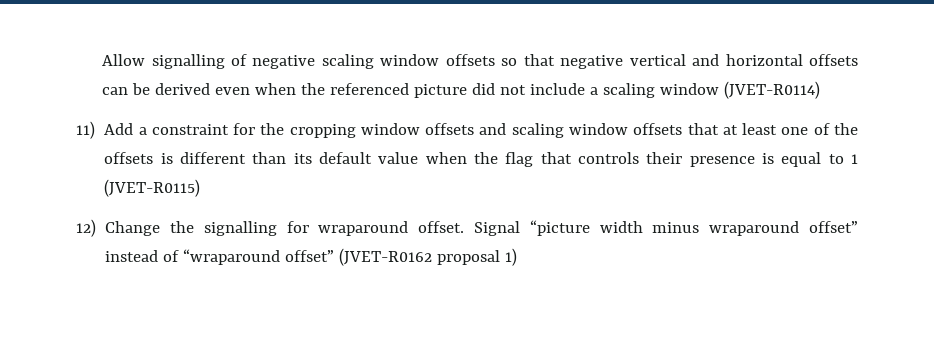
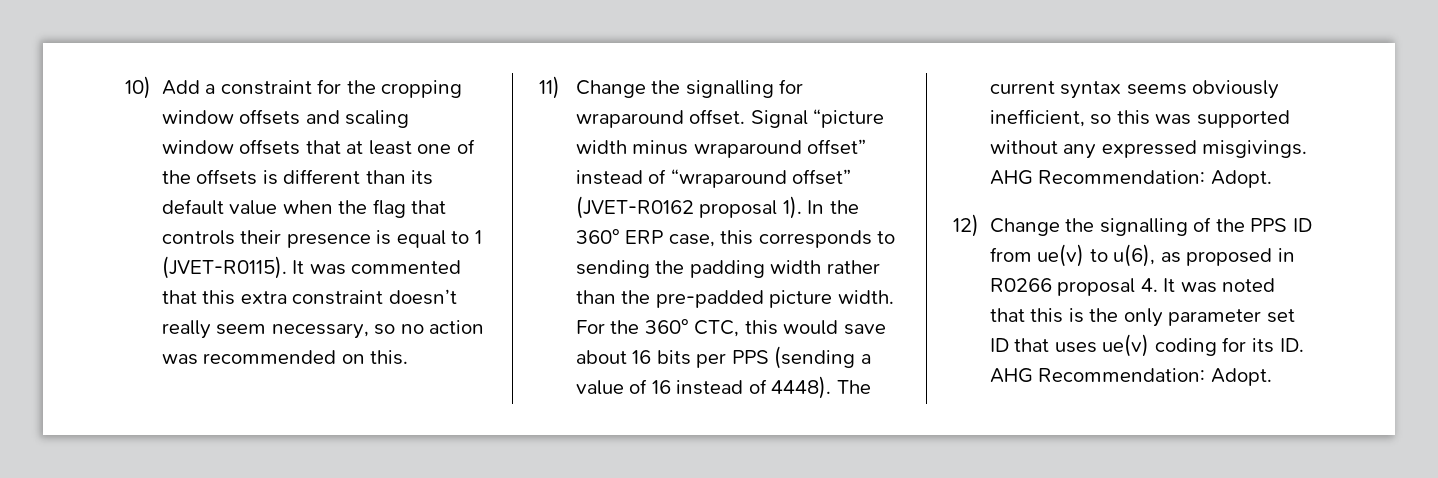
- Allow signalling of negative scaling window offsets so that negative vertical and horizontal offsets can be derived even when the referenced picture did not include a scaling window (JVET-R0114)
- 11) Add a constraint for the cropping window offsets and scaling window offsets that at least one of the offsets is different than its default value when the flag that controls their presence is equal to 1 (JVET-R0115)
- 12) Change the signalling for wraparound offset.
+ 10) Add a constraint for the cropping window offsets and scaling window offsets that at least one of the offsets is different than its default value when the flag that controls their presence is equal to 1 (JVET-R0115). It was commented that this extra constraint doesn’t really seem necessary, so no action was recommended on this.
+ 11) Change the signalling for wraparound offset.
- Signal “picture width minus wraparound offset” instead of “wraparound offset” (JVET-R0162 proposal 1)
+ Signal “picture width minus wraparound offset” instead of “wraparound offset” (JVET-R0162 proposal 1). In the 360° ERP case, this corresponds to sending the padding width rather than the pre-padded picture width. For the 360° CTC, this would save about 16 bits per PPS (sending a value of 16 instead of 4448). The current syntax seems obviously inefficient, so this was supported without any expressed misgivings. AHG Recommendation: Adopt.
+ 12) Change the signalling of the PPS ID from ue(v) to u(6), as proposed in R0266 proposal 4. It was noted that this is the only parameter set ID that uses ue(v) coding for its ID. AHG Recommendation: Adopt.

